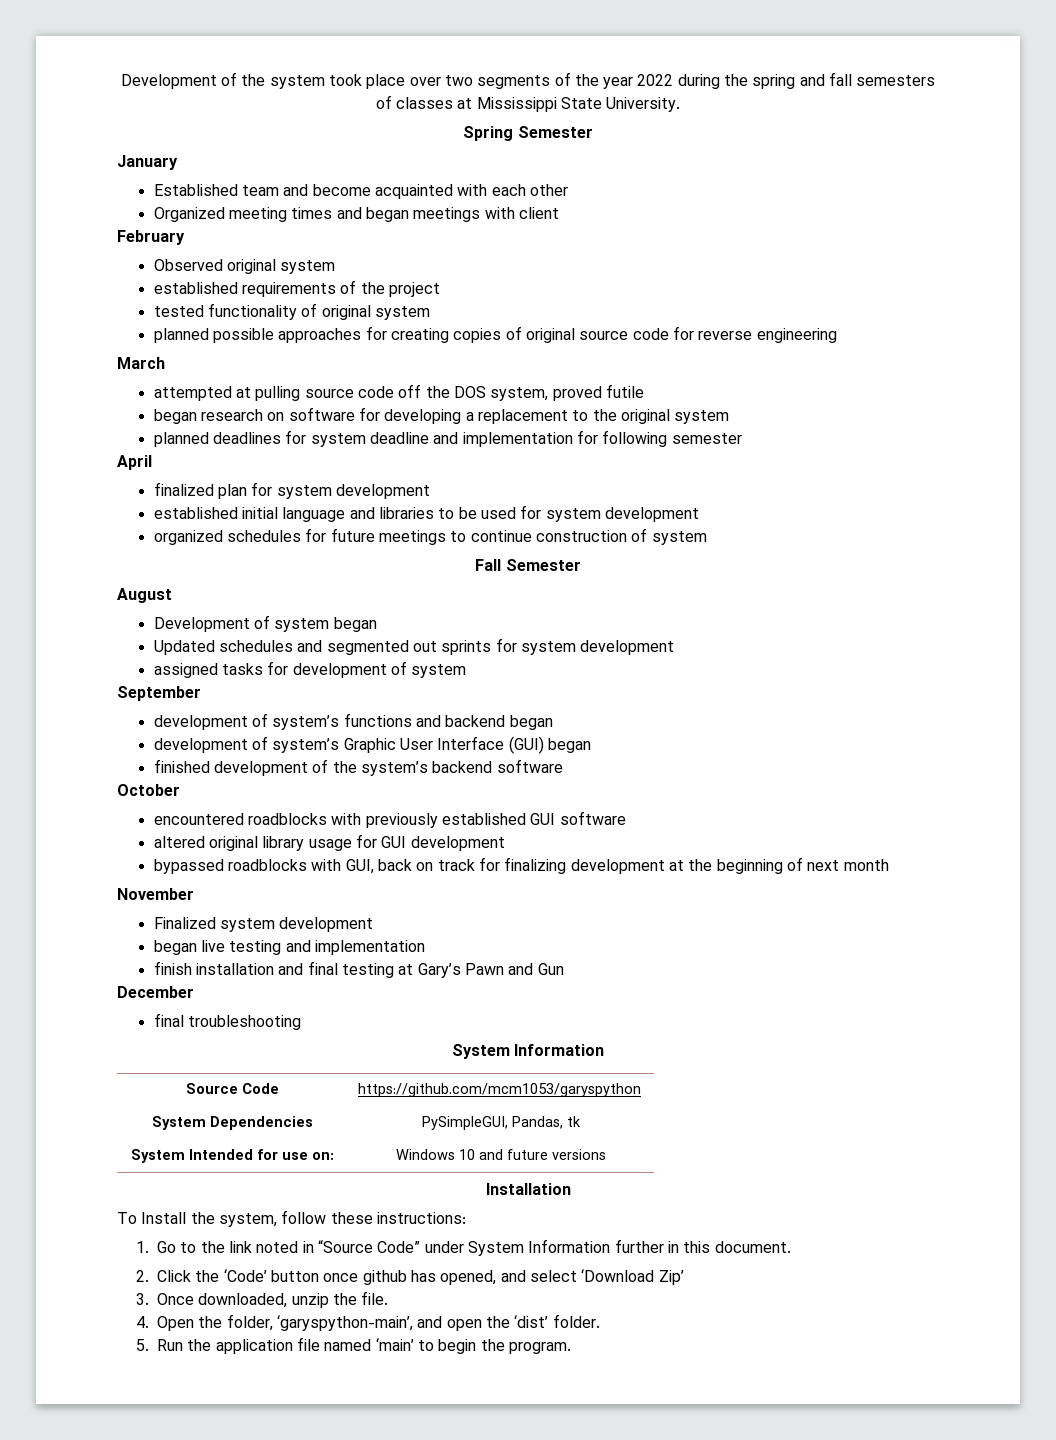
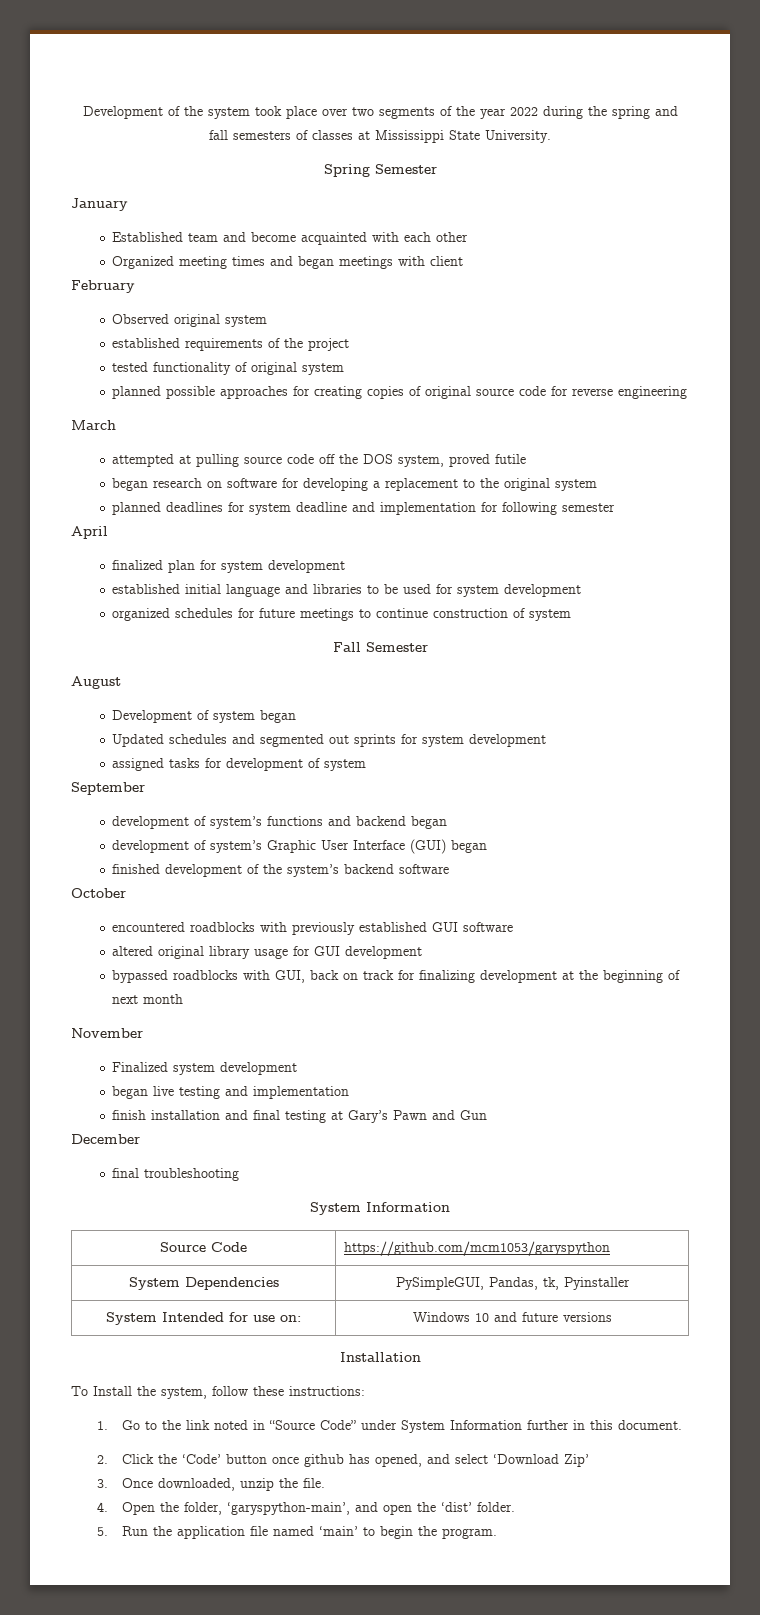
- System Dependencies | PySimpleGUI, Pandas, tk
+ System Dependencies | PySimpleGUI, Pandas, tk, Pyinstaller

